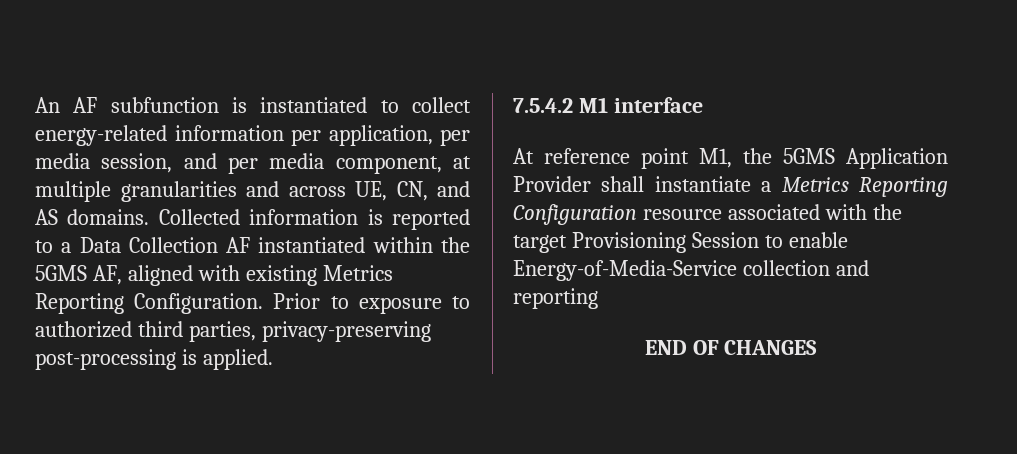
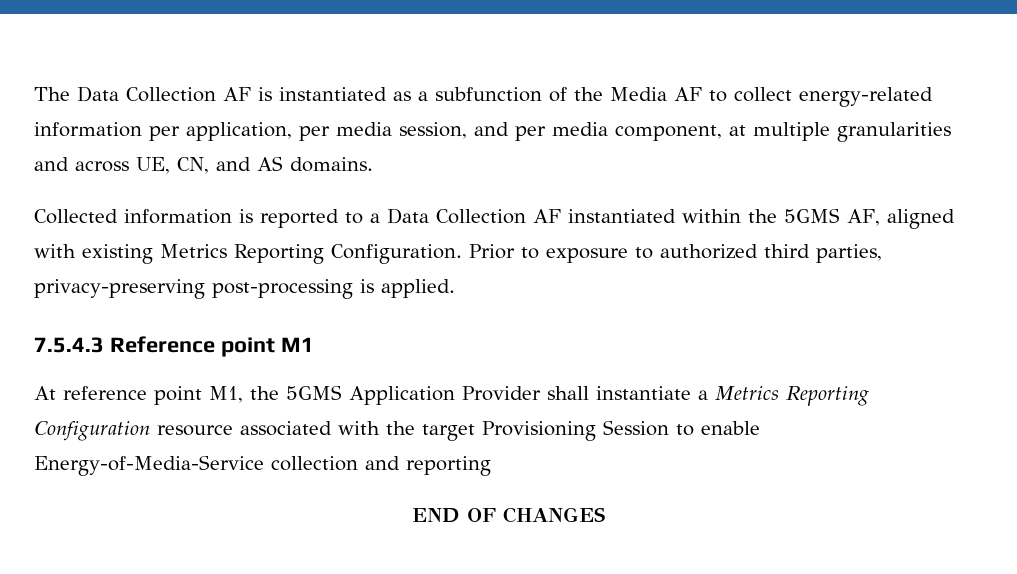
- An AF subfunction is instantiated to collect energy-related information per application, per media session, and per media component, at multiple granularities and across UE, CN, and AS domains. Collected information is reported to a Data Collection AF instantiated within the 5GMS AF, aligned with existing Metrics Reporting Configuration.
+ The Data Collection AF is instantiated as a subfunction of the Media AF to collect energy-related information per application, per media session, and per media component, at multiple granularities and across UE, CN, and AS domains.
+ Collected information is reported to a Data Collection AF instantiated within the 5GMS AF, aligned with existing Metrics Reporting Configuration.
- 7.5.4.2 M1 interface
+ 7.5.4.3 Reference point M1

